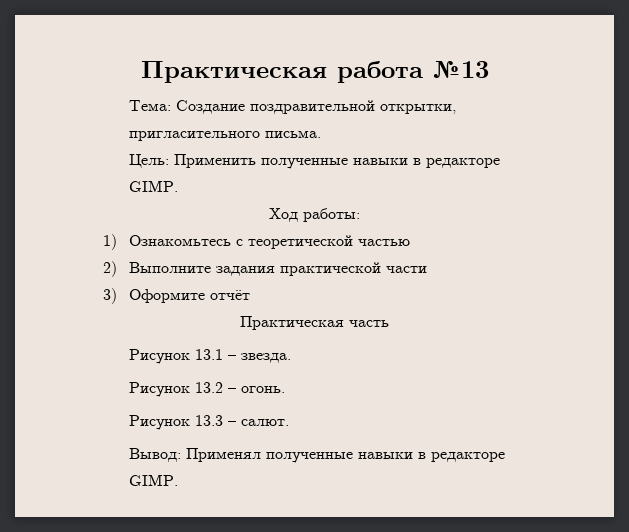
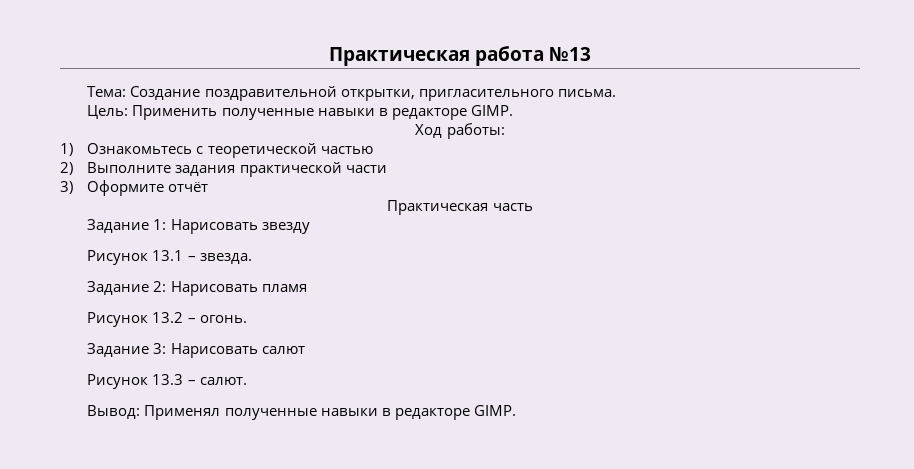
+ Задание 1: Нарисовать звезду
+ Задание 2: Нарисовать пламя
+ Задание 3: Нарисовать салют

